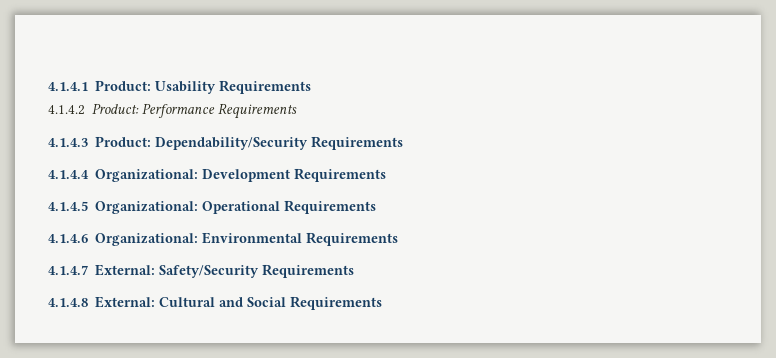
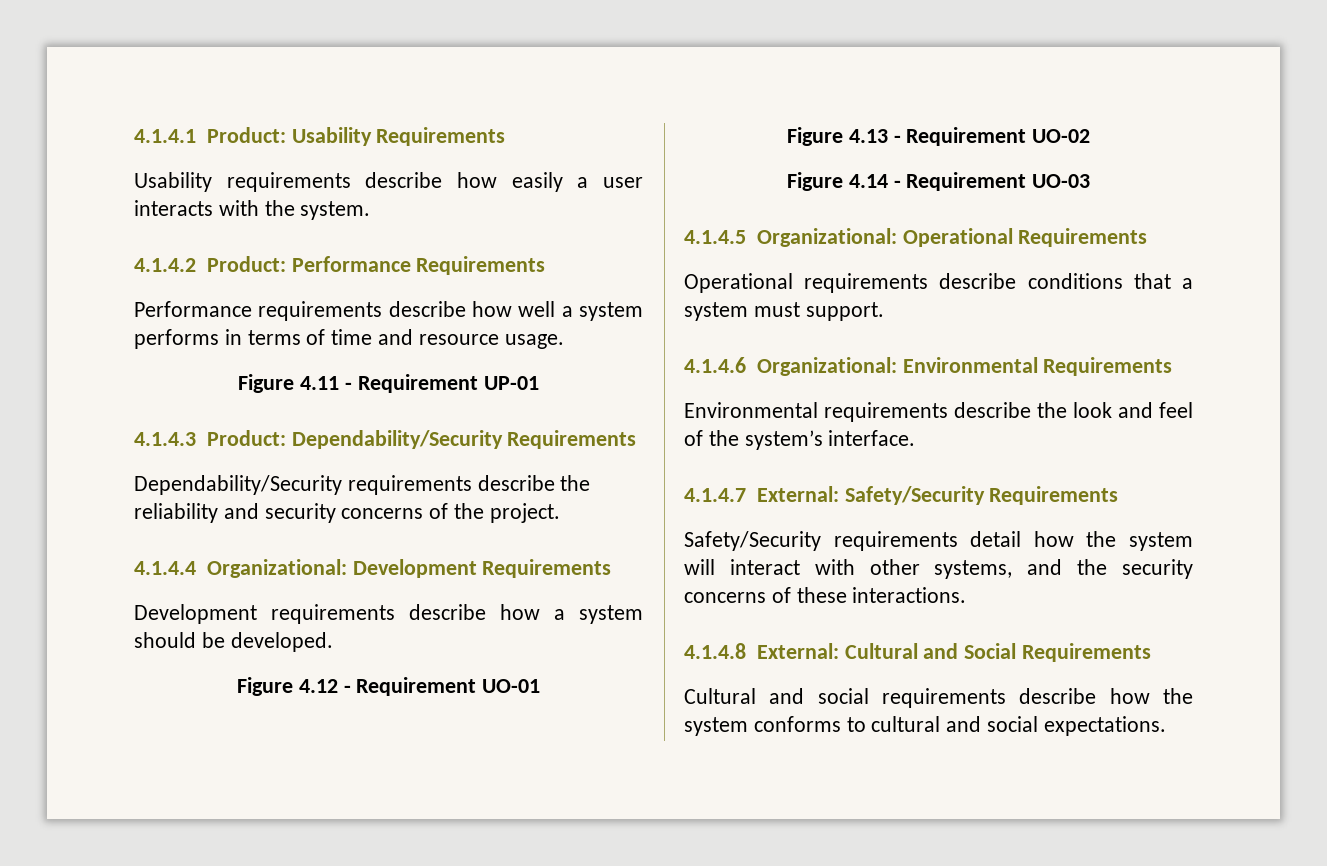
+ Usability requirements describe how easily a user interacts with the system.
  4.1.4.2 Product: Performance Requirements
+ Performance requirements describe how well a system performs in terms of time and resource usage.
+ Figure 4.11 - Requirement UP-01
  4.1.4.3 Product: Dependability/Security Requirements
+ Dependability/Security requirements describe the reliability and security concerns of the project.
  4.1.4.4 Organizational: Development Requirements
+ Development requirements describe how a system should be developed.
+ Figure 4.12 - Requirement UO-01
+ Figure 4.13 - Requirement UO-02
+ Figure 4.14 - Requirement UO-03
  4.1.4.5 Organizational: Operational Requirements
+ Operational requirements describe conditions that a system must support.
  4.1.4.6 Organizational: Environmental Requirements
+ Environmental requirements describe the look and feel of the system’s interface.
  4.1.4.7 External: Safety/Security Requirements
+ Safety/Security requirements detail how the system will interact with other systems, and the security concerns of these interactions.
+ Cultural and social requirements describe how the system conforms to cultural and social expectations.

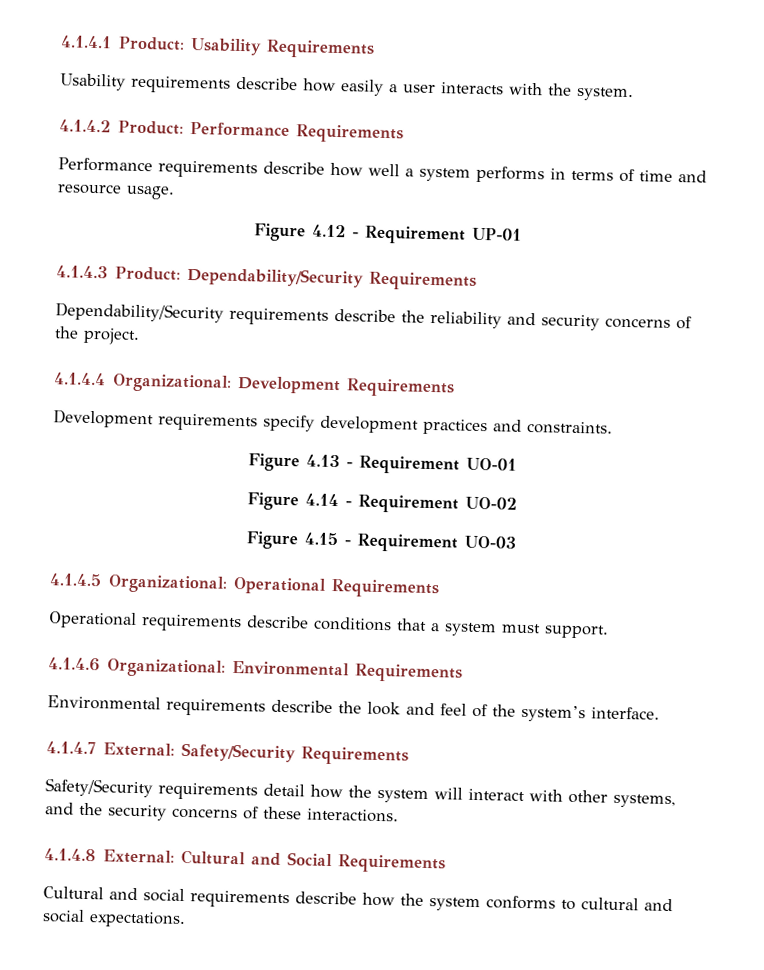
- Figure 4.11 - Requirement UP-01
+ Figure 4.12 - Requirement UP-01
- Development requirements describe how a system should be developed.
- Figure 4.12 - Requirement UO-01
+ Development requirements specify development practices and constraints.
+ Figure 4.13 - Requirement UO-01
- Figure 4.13 - Requirement UO-02
+ Figure 4.14 - Requirement UO-02
- Figure 4.14 - Requirement UO-03
+ Figure 4.15 - Requirement UO-03

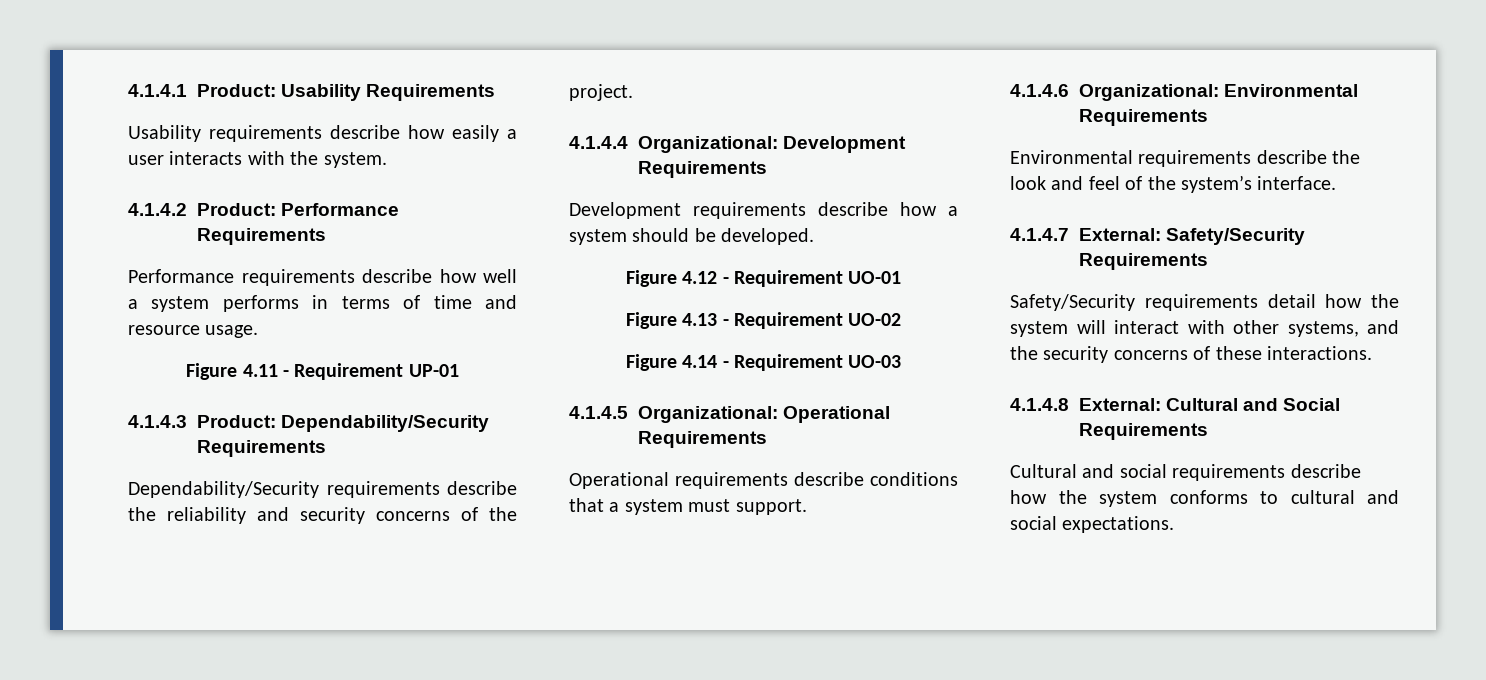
- Figure 4.12 - Requirement UP-01
+ Figure 4.11 - Requirement UP-01
- Development requirements specify development practices and constraints.
+ Development requirements describe how a system should be developed.
+ Figure 4.12 - Requirement UO-01
- Figure 4.13 - Requirement UO-01
+ Figure 4.13 - Requirement UO-02
- Figure 4.14 - Requirement UO-02
- Figure 4.15 - Requirement UO-03
+ Figure 4.14 - Requirement UO-03

